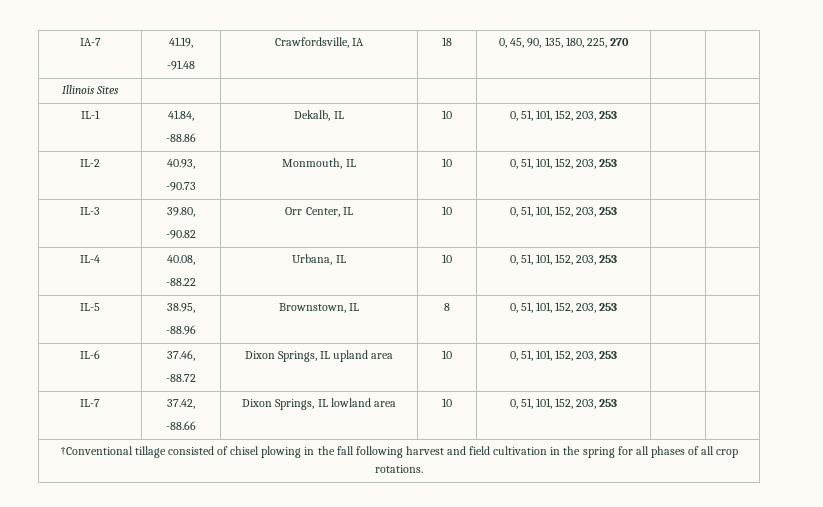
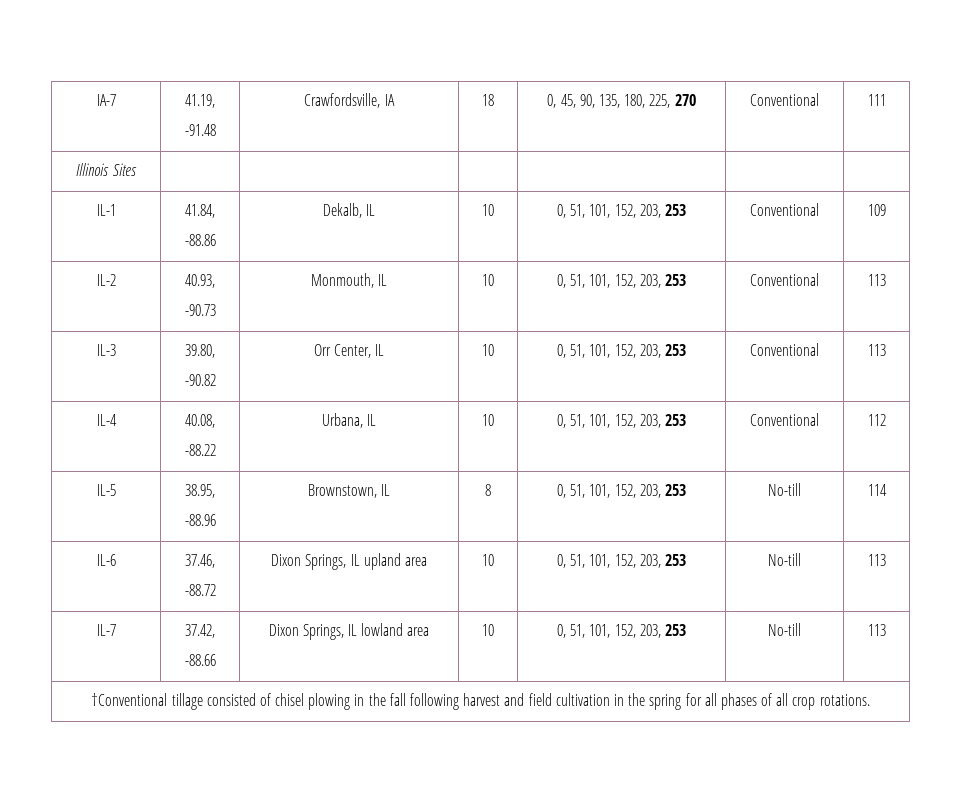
  IA-7 | 41.19,
- -91.48 | Crawfordsville, IA | 18 | 0, 45, 90, 135, 180, 225, 270 | |
+ -91.48 | Crawfordsville, IA | 18 | 0, 45, 90, 135, 180, 225, 270 | Conventional | 111
  IL-1 | 41.84,
- -88.86 | Dekalb, IL | 10 | 0, 51, 101, 152, 203, 253 | |
+ -88.86 | Dekalb, IL | 10 | 0, 51, 101, 152, 203, 253 | Conventional | 109
  IL-2 | 40.93,
- -90.73 | Monmouth, IL | 10 | 0, 51, 101, 152, 203, 253 | |
+ -90.73 | Monmouth, IL | 10 | 0, 51, 101, 152, 203, 253 | Conventional | 113
  IL-3 | 39.80,
- -90.82 | Orr Center, IL | 10 | 0, 51, 101, 152, 203, 253 | |
+ -90.82 | Orr Center, IL | 10 | 0, 51, 101, 152, 203, 253 | Conventional | 113
  IL-4 | 40.08,
- -88.22 | Urbana, IL | 10 | 0, 51, 101, 152, 203, 253 | |
+ -88.22 | Urbana, IL | 10 | 0, 51, 101, 152, 203, 253 | Conventional | 112
  IL-5 | 38.95,
- -88.96 | Brownstown, IL | 8 | 0, 51, 101, 152, 203, 253 | |
+ -88.96 | Brownstown, IL | 8 | 0, 51, 101, 152, 203, 253 | No-till | 114
  IL-6 | 37.46,
- -88.72 | Dixon Springs, IL upland area | 10 | 0, 51, 101, 152, 203, 253 | |
+ -88.72 | Dixon Springs, IL upland area | 10 | 0, 51, 101, 152, 203, 253 | No-till | 113
  IL-7 | 37.42,
- -88.66 | Dixon Springs, IL lowland area | 10 | 0, 51, 101, 152, 203, 253 | |
+ -88.66 | Dixon Springs, IL lowland area | 10 | 0, 51, 101, 152, 203, 253 | No-till | 113

